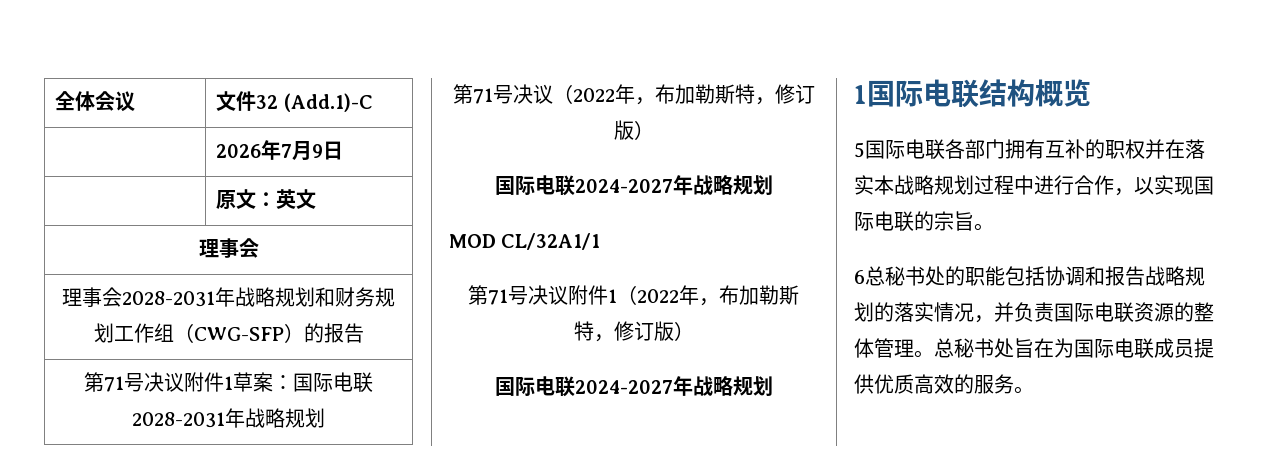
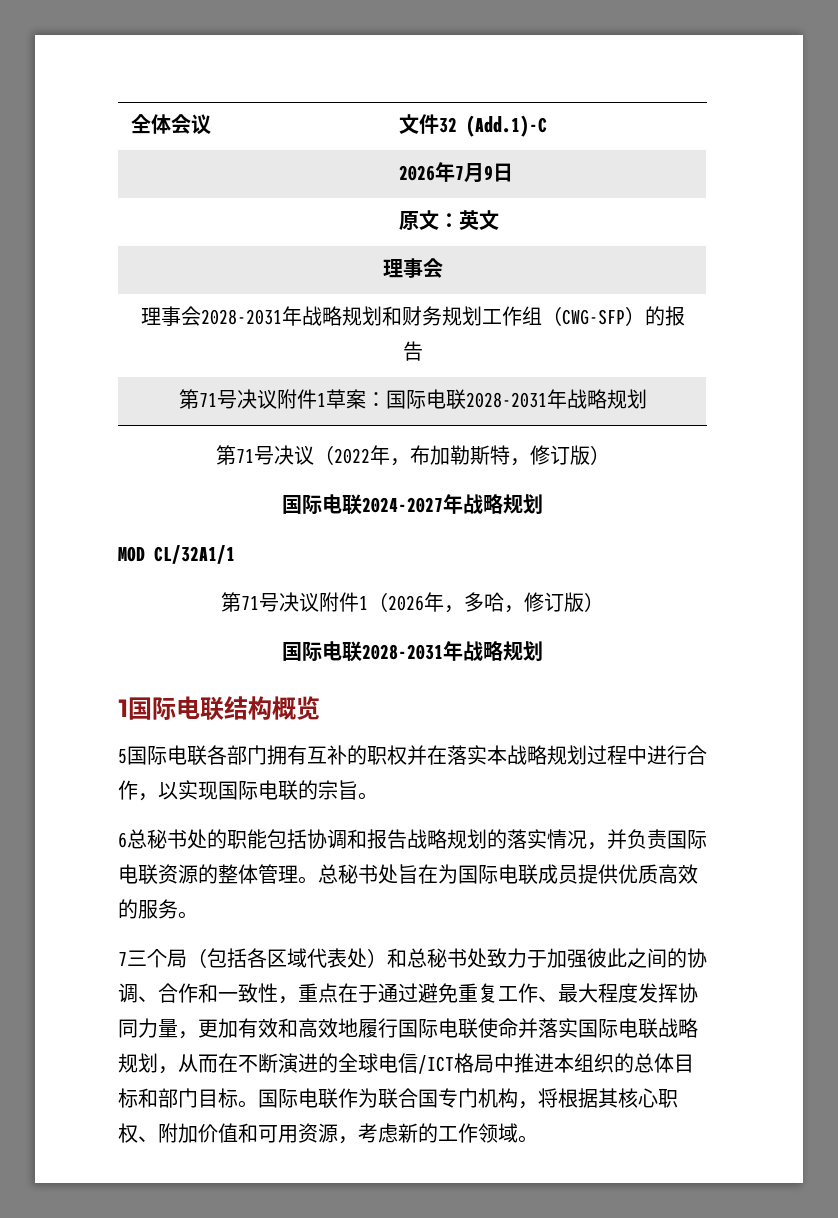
- 第71号决议附件1（2022年，布加勒斯特，修订版）
- 国际电联2024-2027年战略规划
+ 第71号决议附件1（2026年，多哈，修订版）
+ 国际电联2028-2031年战略规划
+ 7三个局（包括各区域代表处）和总秘书处致力于加强彼此之间的协调、合作和一致性，重点在于通过避免重复工作、最大程度发挥协同力量，更加有效和高效地履行国际电联使命并落实国际电联战略规划，从而在不断演进的全球电信/ICT格局中推进本组织的总体目标和部门目标。国际电联作为联合国专门机构，将根据其核心职权、附加价值和可用资源，考虑新的工作领域。

